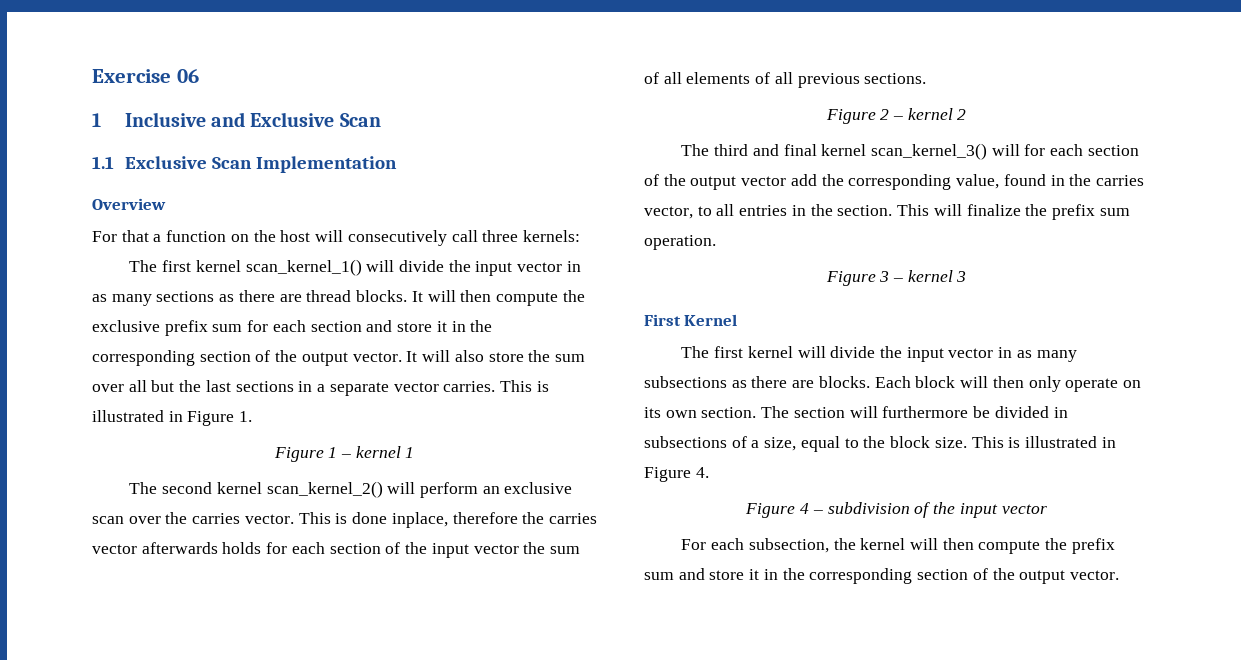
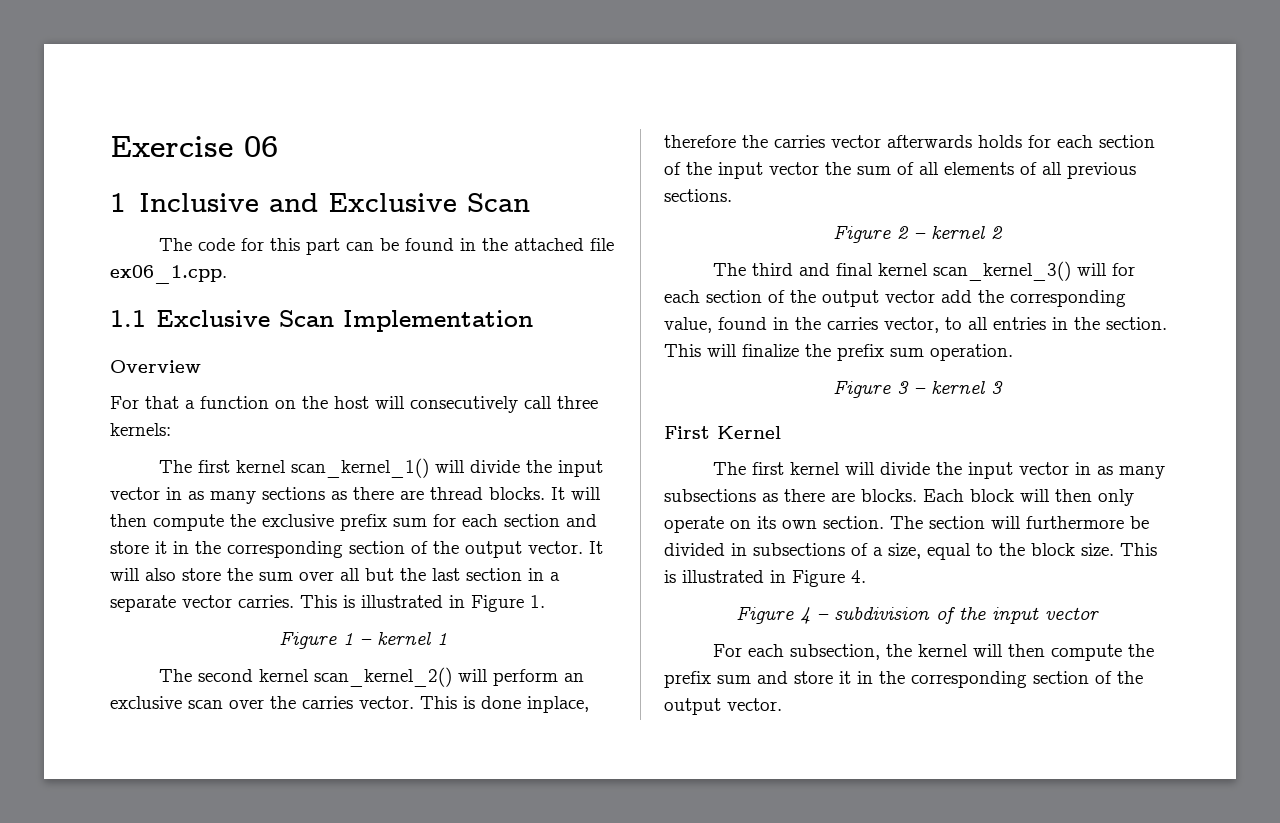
+ The code for this part can be found in the attached file ex06_1.cpp.
- It will also store the sum over all but the last sections in a separate vector carries.
+ It will also store the sum over all but the last section in a separate vector carries.

